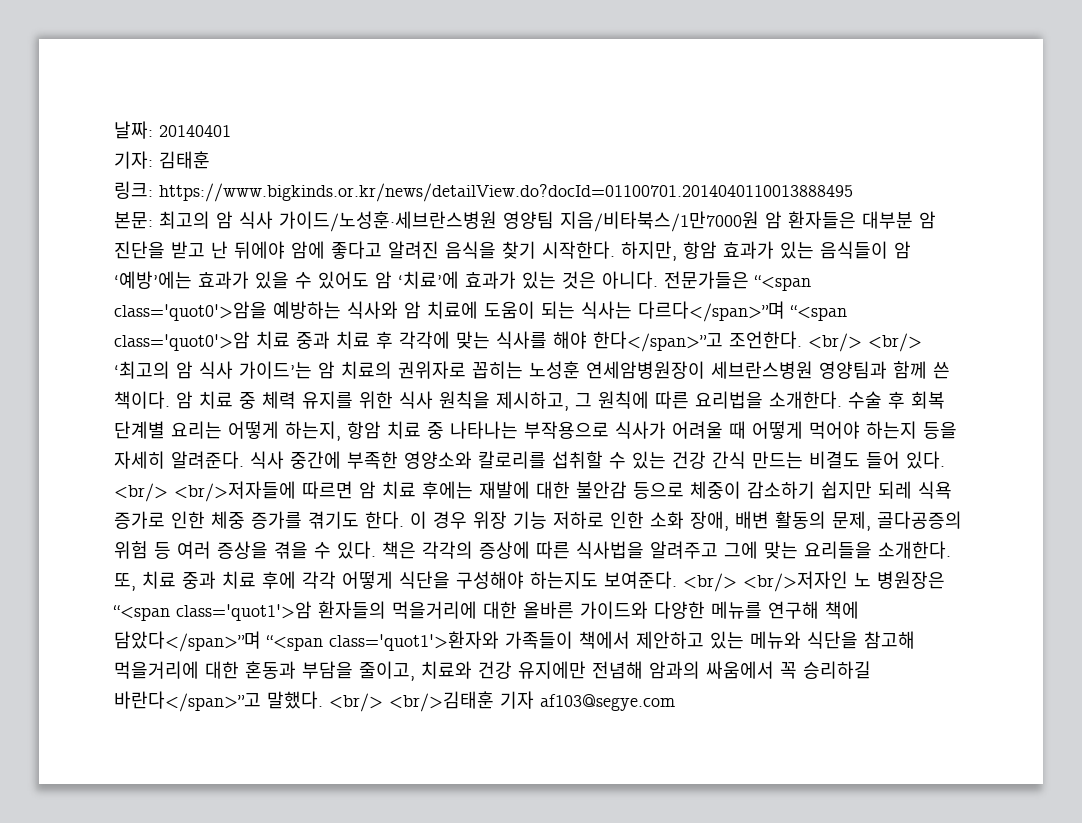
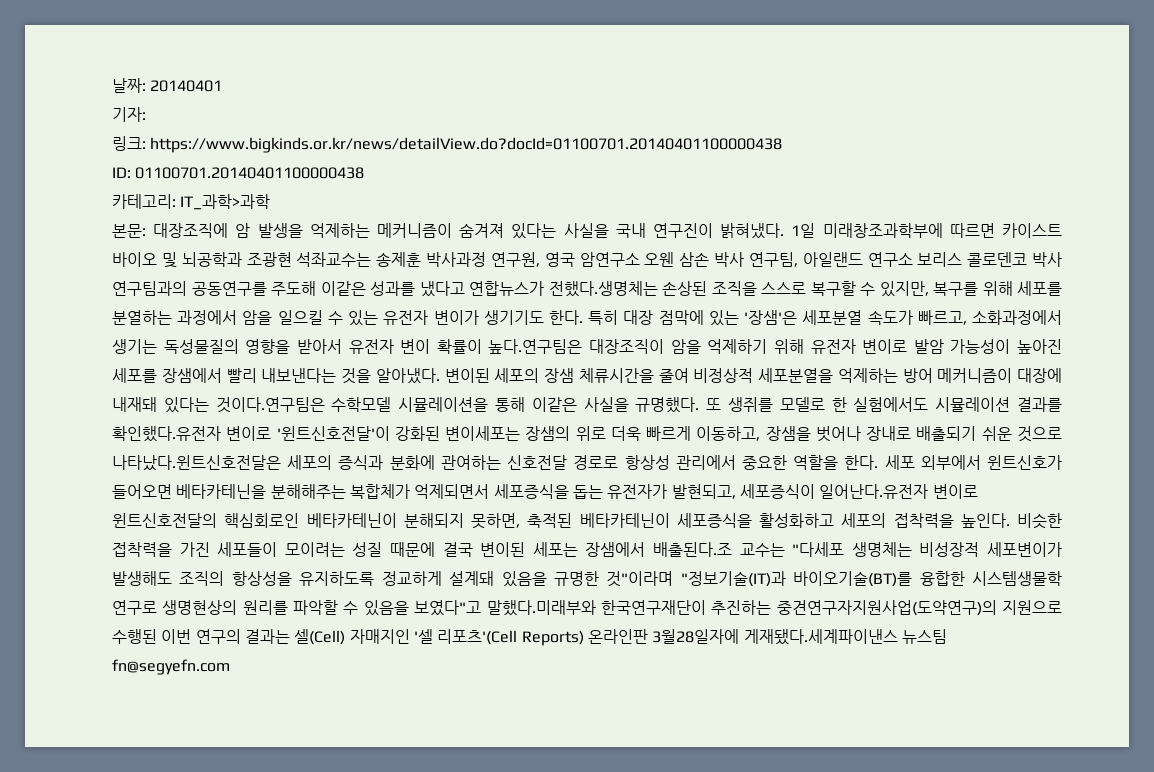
- 기자: 김태훈
+ 기자:
- 링크: https://www.bigkinds.or.kr/news/detailView.do?docId=01100701.2014040110013888495
- 본문: 최고의 암 식사 가이드/노성훈·세브란스병원 영양팀 지음/비타북스/1만7000원 암 환자들은 대부분 암 진단을 받고 난 뒤에야 암에 좋다고 알려진 음식을 찾기 시작한다. 하지만, 항암 효과가 있는 음식들이 암 ‘예방’에는 효과가 있을 수 있어도 암 ‘치료’에 효과가 있는 것은 아니다. 전문가들은 “<span class='quot0'>암을 예방하는 식사와 암 치료에 도움이 되는 식사는 다르다</span>”며 “<span class='quot0'>암 치료 중과 치료 후 각각에 맞는 식사를 해야 한다</span>”고 조언한다. <br/> <br/> ‘최고의 암 식사 가이드’는 암 치료의 권위자로 꼽히는 노성훈 연세암병원장이 세브란스병원 영양팀과 함께 쓴 책이다. 암 치료 중 체력 유지를 위한 식사 원칙을 제시하고, 그 원칙에 따른 요리법을 소개한다. 수술 후 회복 단계별 요리는 어떻게 하는지, 항암 치료 중 나타나는 부작용으로 식사가 어려울 때 어떻게 먹어야 하는지 등을 자세히 알려준다. 식사 중간에 부족한 영양소와 칼로리를 섭취할 수 있는 건강 간식 만드는 비결도 들어 있다. <br/> <br/>저자들에 따르면 암 치료 후에는 재발에 대한 불안감 등으로 체중이 감소하기 쉽지만 되레 식욕 증가로 인한 체중 증가를 겪기도 한다. 이 경우 위장 기능 저하로 인한 소화 장애, 배변 활동의 문제, 골다공증의 위험 등 여러 증상을 겪을 수 있다. 책은 각각의 증상에 따른 식사법을 알려주고 그에 맞는 요리들을 소개한다. 또, 치료 중과 치료 후에 각각 어떻게 식단을 구성해야 하는지도 보여준다. <br/> <br/>저자인 노 병원장은 “<span class='quot1'>암 환자들의 먹을거리에 대한 올바른 가이드와 다양한 메뉴를 연구해 책에 담았다</span>”며 “<span class='quot1'>환자와 가족들이 책에서 제안하고 있는 메뉴와 식단을 참고해 먹을거리에 대한 혼동과 부담을 줄이고, 치료와 건강 유지에만 전념해 암과의 싸움에서 꼭 승리하길 바란다</span>”고 말했다. <br/> <br/>김태훈 기자 af103@segye.com
+ 링크: https://www.bigkinds.or.kr/news/detailView.do?docId=01100701.20140401100000438
+ ID: 01100701.20140401100000438
+ 카테고리: IT_과학>과학
+ 본문: 대장조직에 암 발생을 억제하는 메커니즘이 숨겨져 있다는 사실을 국내 연구진이 밝혀냈다. 1일 미래창조과학부에 따르면 카이스트 바이오 및 뇌공학과 조광현 석좌교수는 송제훈 박사과정 연구원, 영국 암연구소 오웬 삼손 박사 연구팀, 아일랜드 연구소 보리스 콜로덴코 박사 연구팀과의 공동연구를 주도해 이같은 성과를 냈다고 연합뉴스가 전했다.생명체는 손상된 조직을 스스로 복구할 수 있지만, 복구를 위해 세포를 분열하는 과정에서 암을 일으킬 수 있는 유전자 변이가 생기기도 한다. 특히 대장 점막에 있는 '장샘'은 세포분열 속도가 빠르고, 소화과정에서 생기는 독성물질의 영향을 받아서 유전자 변이 확률이 높다.연구팀은 대장조직이 암을 억제하기 위해 유전자 변이로 발암 가능성이 높아진 세포를 장샘에서 빨리 내보낸다는 것을 알아냈다. 변이된 세포의 장샘 체류시간을 줄여 비정상적 세포분열을 억제하는 방어 메커니즘이 대장에 내재돼 있다는 것이다.연구팀은 수학모델 시뮬레이션을 통해 이같은 사실을 규명했다. 또 생쥐를 모델로 한 실험에서도 시뮬레이션 결과를 확인했다.유전자 변이로 '윈트신호전달'이 강화된 변이세포는 장샘의 위로 더욱 빠르게 이동하고, 장샘을 벗어나 장내로 배출되기 쉬운 것으로 나타났다.윈트신호전달은 세포의 증식과 분화에 관여하는 신호전달 경로로 항상성 관리에서 중요한 역할을 한다. 세포 외부에서 윈트신호가 들어오면 베타카테닌을 분해해주는 복합체가 억제되면서 세포증식을 돕는 유전자가 발현되고, 세포증식이 일어난다.유전자 변이로 윈트신호전달의 핵심회로인 베타카테닌이 분해되지 못하면, 축적된 베타카테닌이 세포증식을 활성화하고 세포의 접착력을 높인다. 비슷한 접착력을 가진 세포들이 모이려는 성질 때문에 결국 변이된 세포는 장샘에서 배출된다.조 교수는 "다세포 생명체는 비성장적 세포변이가 발생해도 조직의 항상성을 유지하도록 정교하게 설계돼 있음을 규명한 것"이라며 "정보기술(IT)과 바이오기술(BT)를 융합한 시스템생물학 연구로 생명현상의 원리를 파악할 수 있음을 보였다"고 말했다.미래부와 한국연구재단이 추진하는 중견연구자지원사업(도약연구)의 지원으로 수행된 이번 연구의 결과는 셀(Cell) 자매지인 '셀 리포츠'(Cell Reports) 온라인판 3월28일자에 게재됐다.세계파이낸스 뉴스팀 fn@segyefn.com

